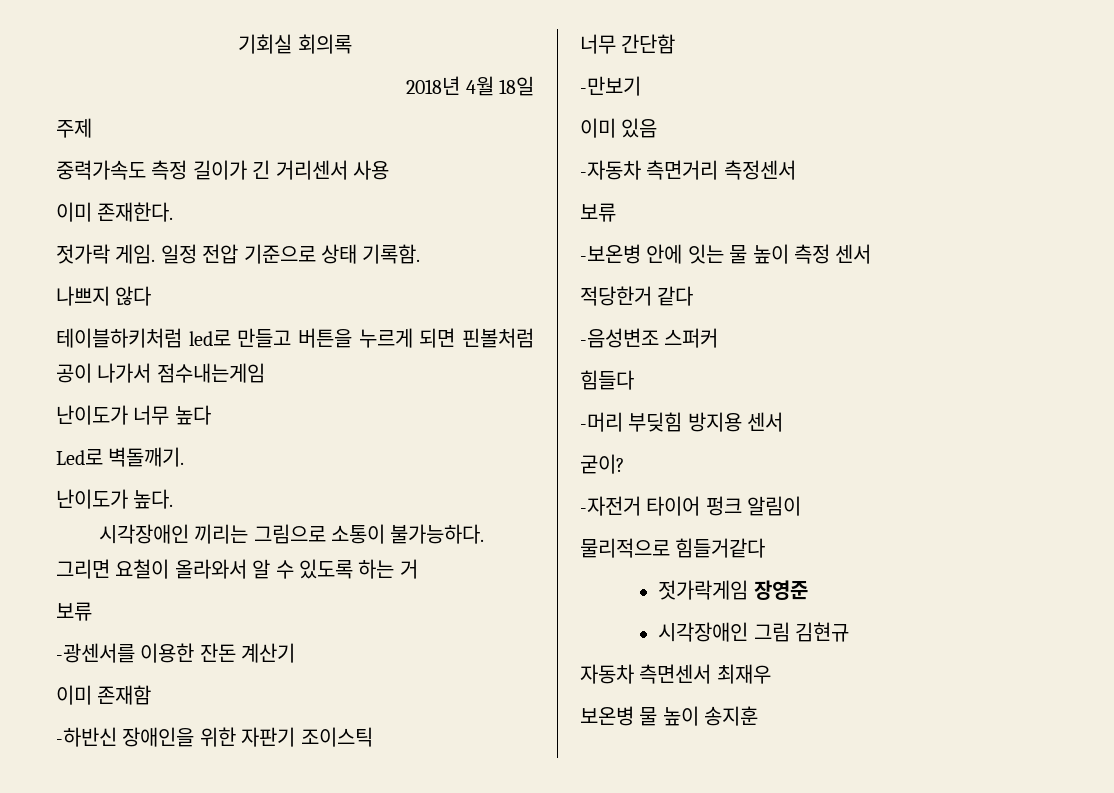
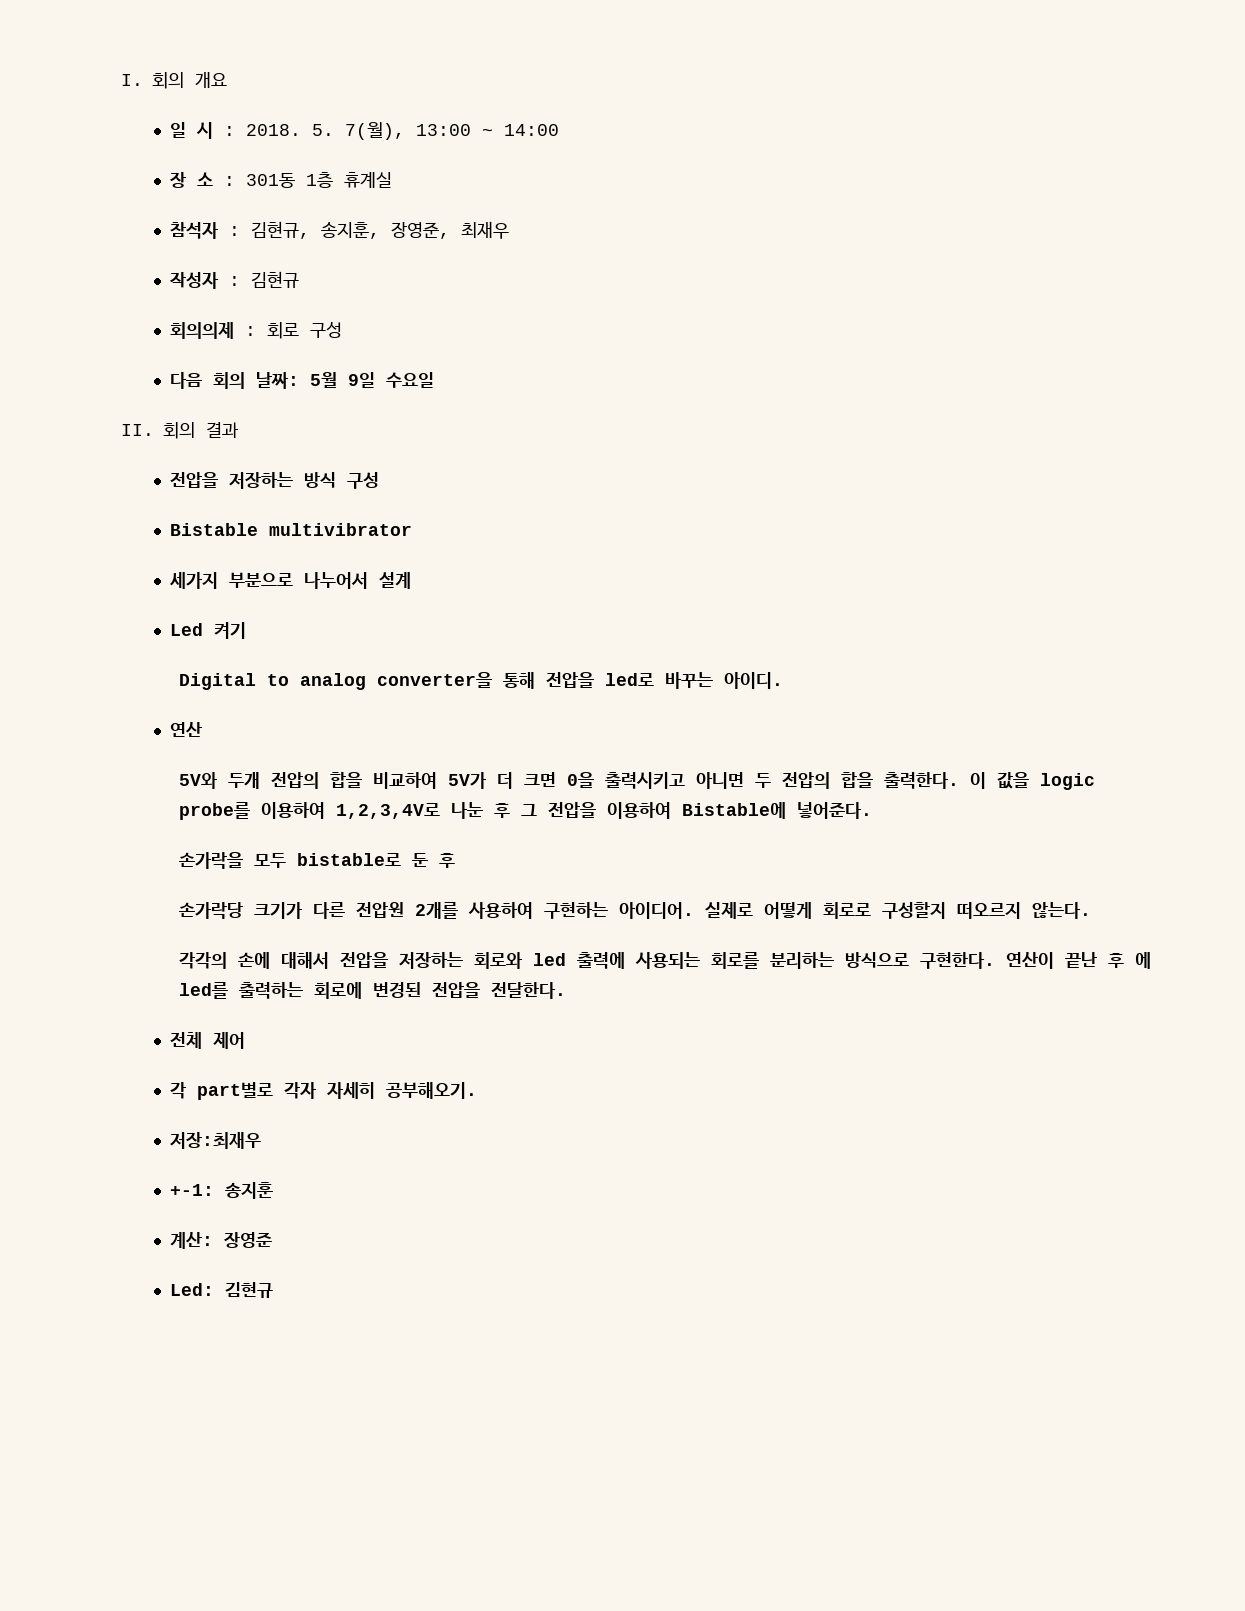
- 기회실 회의록
- 2018년 4월 18일
- 주제
- 중력가속도 측정 길이가 긴 거리센서 사용
- 이미 존재한다.
- 젓가락 게임. 일정 전압 기준으로 상태 기록함.
- 나쁘지 않다
- 테이블하키처럼 led로 만들고 버튼을 누르게 되면 핀볼처럼 공이 나가서 점수내는게임
- 난이도가 너무 높다
- Led로 벽돌깨기.
- 난이도가 높다.
- 시각장애인 끼리는 그림으로 소통이 불가능하다. 그리면 요철이 올라와서 알 수 있도록 하는 거
- 보류
- -광센서를 이용한 잔돈 계산기
- 이미 존재함
- -하반신 장애인을 위한 자판기 조이스틱
- 너무 간단함
- -만보기
- 이미 있음
- -자동차 측면거리 측정센서
- 보류
- -보온병 안에 잇는 물 높이 측정 센서
- 적당한거 같다
- -음성변조 스퍼커
- 힘들다
- -머리 부딪힘 방지용 센서
- 굳이?
- -자전거 타이어 펑크 알림이
- 물리적으로 힘들거같다
- 젓가락게임 장영준
+ I. 회의 개요
+ 일 시 : 2018. 5. 7(월), 13:00 ~ 14:00
+ 장 소 : 301동 1층 휴계실
+ 참석자 : 김현규, 송지훈, 장영준, 최재우
+ 작성자 : 김현규
+ 회의의제 : 회로 구성
+ 다음 회의 날짜: 5월 9일 수요일
+ II. 회의 결과
+ 전압을 저장하는 방식 구성
+ Bistable multivibrator
+ 세가지 부분으로 나누어서 설계
+ Led 켜기
+ Digital to analog converter을 통해 전압을 led로 바꾸는 아이디.
+ 연산
+ 5V와 두개 전압의 합을 비교하여 5V가 더 크면 0을 출력시키고 아니면 두 전압의 합을 출력한다. 이 값을 logic probe를 이용하여 1,2,3,4V로 나눈 후 그 전압을 이용하여 Bistable에 넣어준다.
+ 손가락을 모두 bistable로 둔 후
+ 손가락당 크기가 다른 전압원 2개를 사용하여 구현하는 아이디어. 실제로 어떻게 회로로 구성할지 떠오르지 않는다.
+ 각각의 손에 대해서 전압을 저장하는 회로와 led 출력에 사용되는 회로를 분리하는 방식으로 구현한다. 연산이 끝난 후 에 led를 출력하는 회로에 변경된 전압을 전달한다.
+ 전체 제어
+ 각 part별로 각자 자세히 공부해오기.
+ 저장:최재우
+ +-1: 송지훈
+ 계산: 장영준
- 시각장애인 그림 김현규
- 자동차 측면센서 최재우
- 보온병 물 높이 송지훈
+ Led: 김현규

